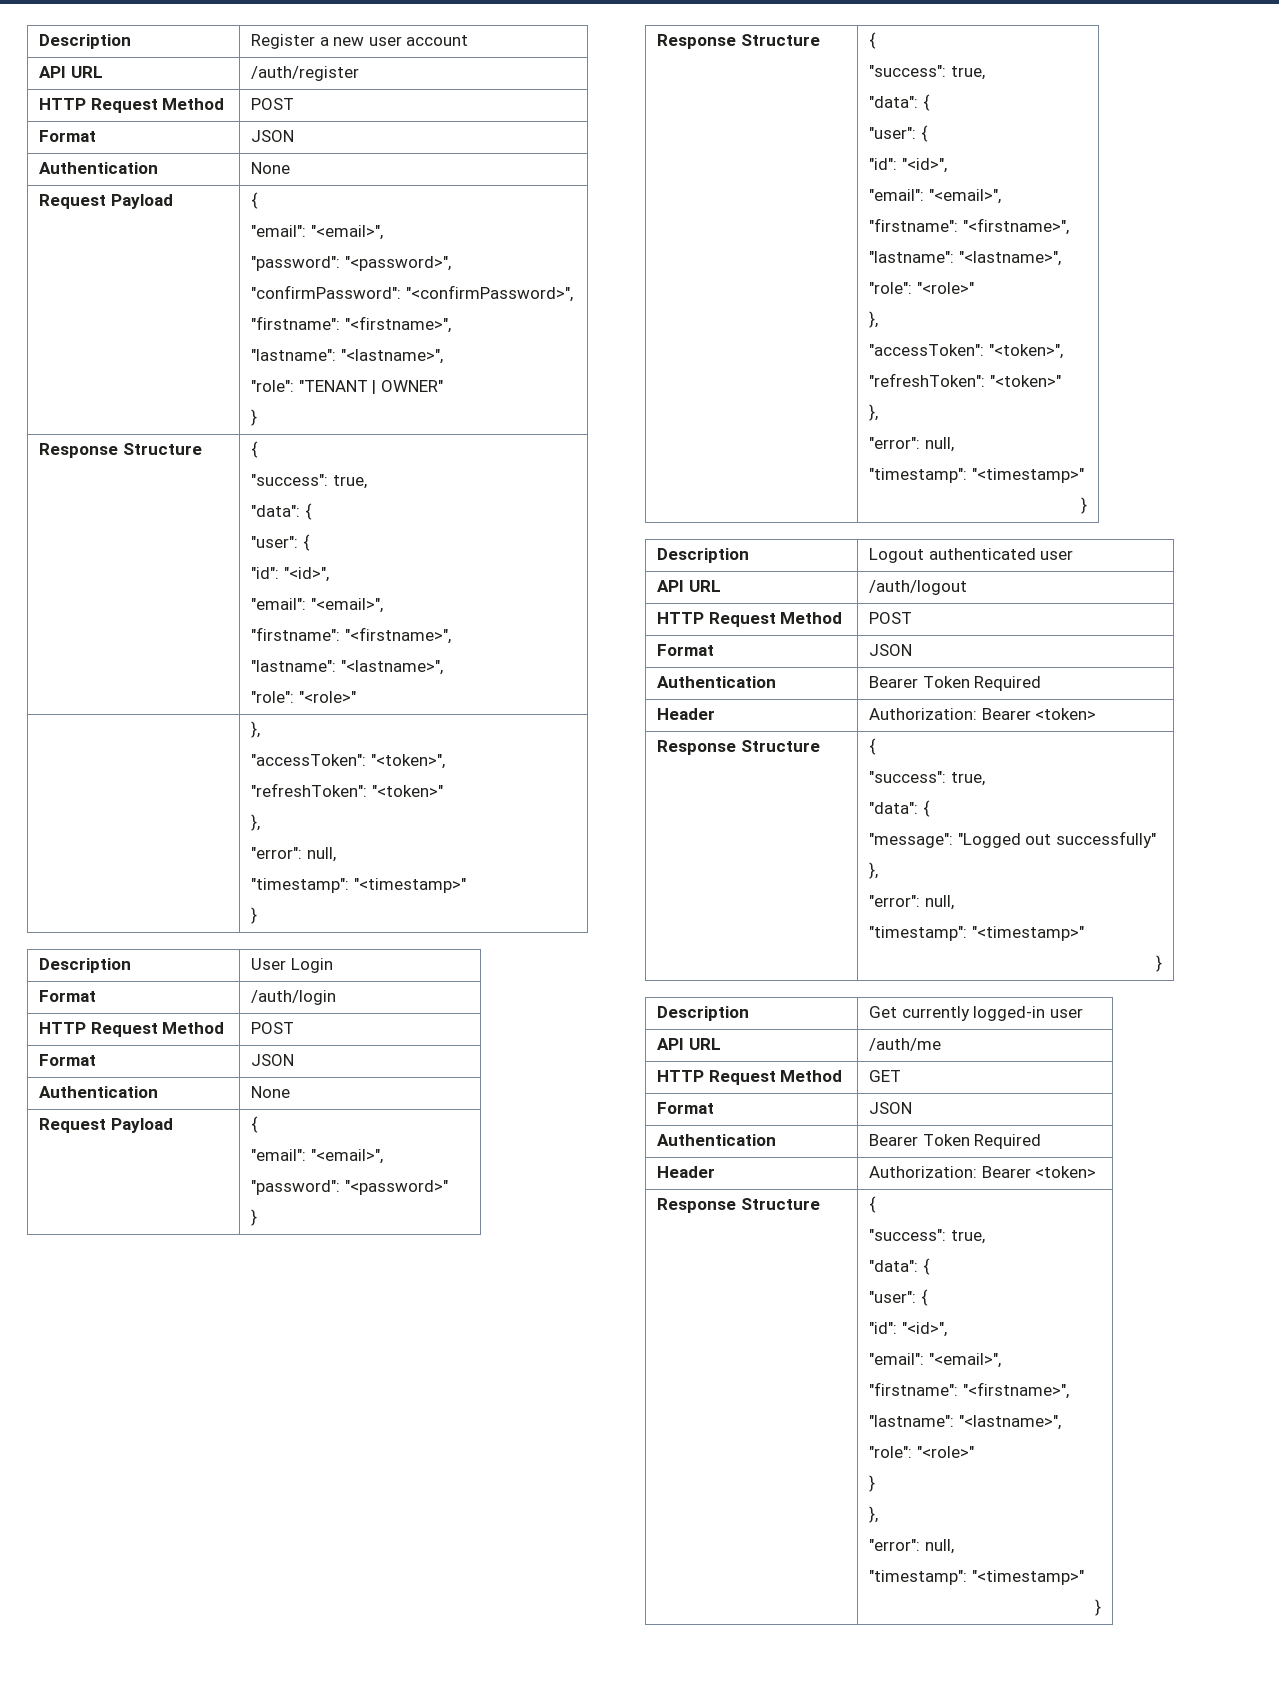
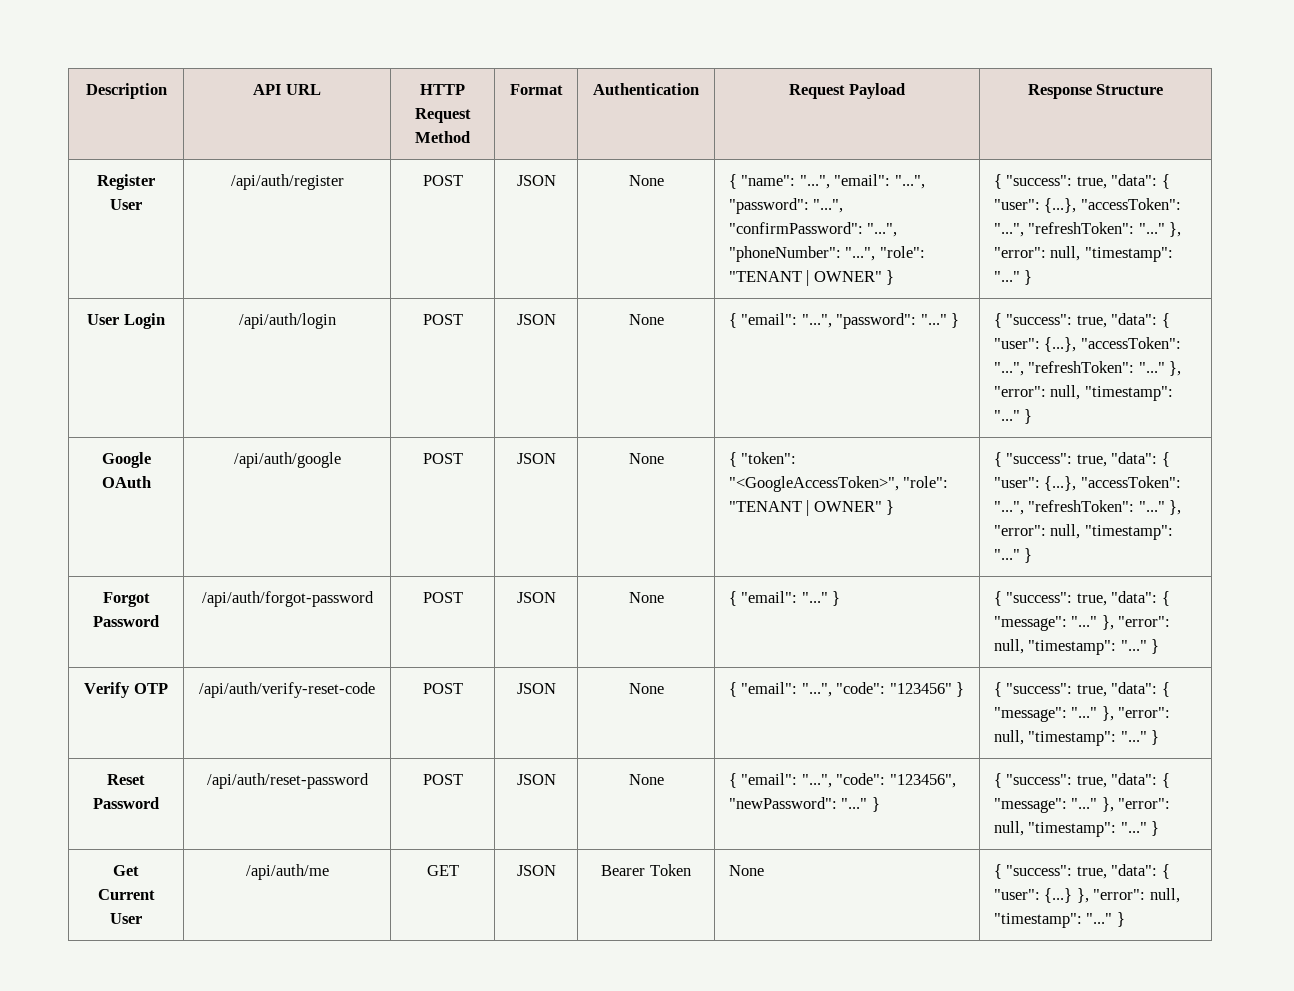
- Description | Register a new user account
- API URL | /auth/register
- HTTP Request Method | POST
- Format | JSON
- Authentication | None
- Request Payload | {
- "email": "<email>",
- "password": "<password>",
- "confirmPassword": "<confirmPassword>",
- "firstname": "<firstname>",
- "lastname": "<lastname>",
- "role": "TENANT | OWNER"
- }
- Response Structure | {
- "success": true,
- "data": {
- "user": {
- "id": "<id>",
- "email": "<email>",
- "firstname": "<firstname>",
- "lastname": "<lastname>",
- "role": "<role>"
- | },
- "accessToken": "<token>",
- "refreshToken": "<token>"
- },
- "error": null,
- "timestamp": "<timestamp>"
- }
- Description | User Login
- Format | /auth/login
- HTTP Request Method | POST
- Format | JSON
- Authentication | None
- Request Payload | {
- "email": "<email>",
- "password": "<password>"
- }
- Response Structure | {
- "success": true,
- "data": {
- "user": {
- "id": "<id>",
- "email": "<email>",
- "firstname": "<firstname>",
- "lastname": "<lastname>",
- "role": "<role>"
- },
- "accessToken": "<token>",
- "refreshToken": "<token>"
- },
- "error": null,
- "timestamp": "<timestamp>"
- }
- Description | Logout authenticated user
- API URL | /auth/logout
- HTTP Request Method | POST
- Format | JSON
- Authentication | Bearer Token Required
- Header | Authorization: Bearer <token>
- Response Structure | {
- "success": true,
- "data": {
- "message": "Logged out successfully"
- },
- "error": null,
- "timestamp": "<timestamp>"
- }
- Description | Get currently logged-in user
- API URL | /auth/me
- HTTP Request Method | GET
- Format | JSON
- Authentication | Bearer Token Required
- Header | Authorization: Bearer <token>
- Response Structure | {
- "success": true,
- "data": {
- "user": {
- "id": "<id>",
- "email": "<email>",
- "firstname": "<firstname>",
- "lastname": "<lastname>",
- "role": "<role>"
- }
- },
- "error": null,
- "timestamp": "<timestamp>"
- }
+ Description | API URL | HTTP Request Method | Format | Authentication | Request Payload | Response Structure
+ Register User | /api/auth/register | POST | JSON | None | { "name": "...", "email": "...", "password": "...", "confirmPassword": "...", "phoneNumber": "...", "role": "TENANT | OWNER" } | { "success": true, "data": { "user": {...}, "accessToken": "...", "refreshToken": "..." }, "error": null, "timestamp": "..." }
+ User Login | /api/auth/login | POST | JSON | None | { "email": "...", "password": "..." } | { "success": true, "data": { "user": {...}, "accessToken": "...", "refreshToken": "..." }, "error": null, "timestamp": "..." }
+ Google OAuth | /api/auth/google | POST | JSON | None | { "token": "<GoogleAccessToken>", "role": "TENANT | OWNER" } | { "success": true, "data": { "user": {...}, "accessToken": "...", "refreshToken": "..." }, "error": null, "timestamp": "..." }
+ Forgot Password | /api/auth/forgot-password | POST | JSON | None | { "email": "..." } | { "success": true, "data": { "message": "..." }, "error": null, "timestamp": "..." }
+ Verify OTP | /api/auth/verify-reset-code | POST | JSON | None | { "email": "...", "code": "123456" } | { "success": true, "data": { "message": "..." }, "error": null, "timestamp": "..." }
+ Reset Password | /api/auth/reset-password | POST | JSON | None | { "email": "...", "code": "123456", "newPassword": "..." } | { "success": true, "data": { "message": "..." }, "error": null, "timestamp": "..." }
+ Get Current User | /api/auth/me | GET | JSON | Bearer Token | None | { "success": true, "data": { "user": {...} }, "error": null, "timestamp": "..." }

